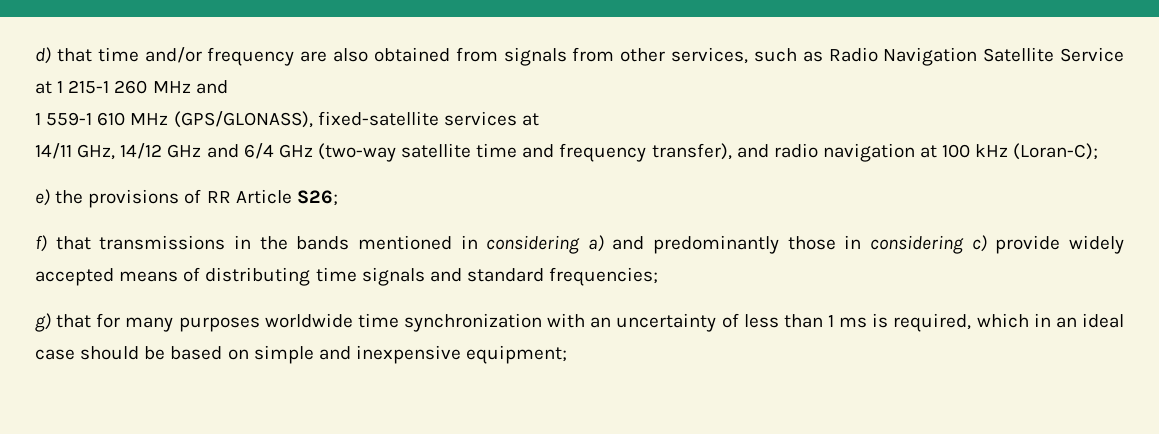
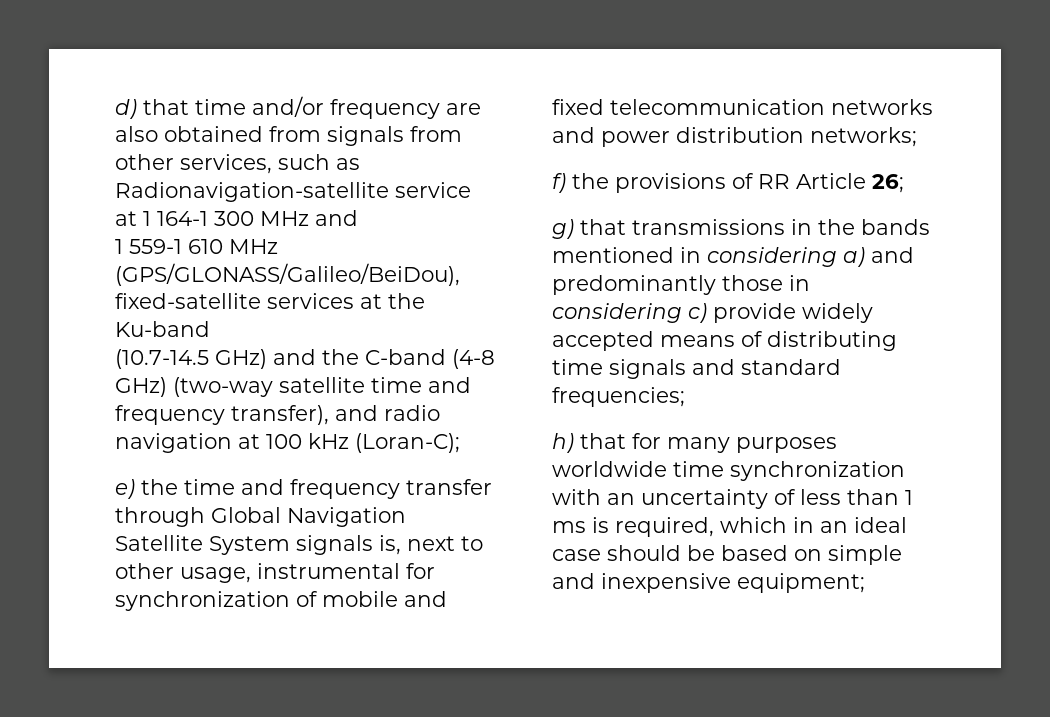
- d) that time and/or frequency are also obtained from signals from other services, such as Radio Navigation Satellite Service at 1 215-1 260 MHz and
+ d) that time and/or frequency are also obtained from signals from other services, such as Radionavigation-satellite service at 1 164-1 300 MHz and
- 1 559-1 610 MHz (GPS/GLONASS), fixed-satellite services at
- 14/11 GHz, 14/12 GHz and 6/4 GHz (two-way satellite time and frequency transfer), and radio navigation at 100 kHz (Loran-C);
+ 1 559-1 610 MHz (GPS/GLONASS/Galileo/BeiDou), fixed-satellite services at the Ku-band
+ (10.7-14.5 GHz) and the C-band (4-8 GHz) (two-way satellite time and frequency transfer), and radio navigation at 100 kHz (Loran-C);
- e) the provisions of RR Article S26;
- f) that transmissions in the bands mentioned in considering a) and predominantly those in considering c) provide widely accepted means of distributing time signals and standard frequencies;
+ e) the time and frequency transfer through Global Navigation Satellite System signals is, next to other usage, instrumental for synchronization of mobile and fixed telecommunication networks and power distribution networks;
+ f) the provisions of RR Article 26;
+ g) that transmissions in the bands mentioned in considering a) and predominantly those in considering c) provide widely accepted means of distributing time signals and standard frequencies;
- g) that for many purposes worldwide time synchronization with an uncertainty of less than 1 ms is required, which in an ideal case should be based on simple and inexpensive equipment;
+ h) that for many purposes worldwide time synchronization with an uncertainty of less than 1 ms is required, which in an ideal case should be based on simple and inexpensive equipment;

